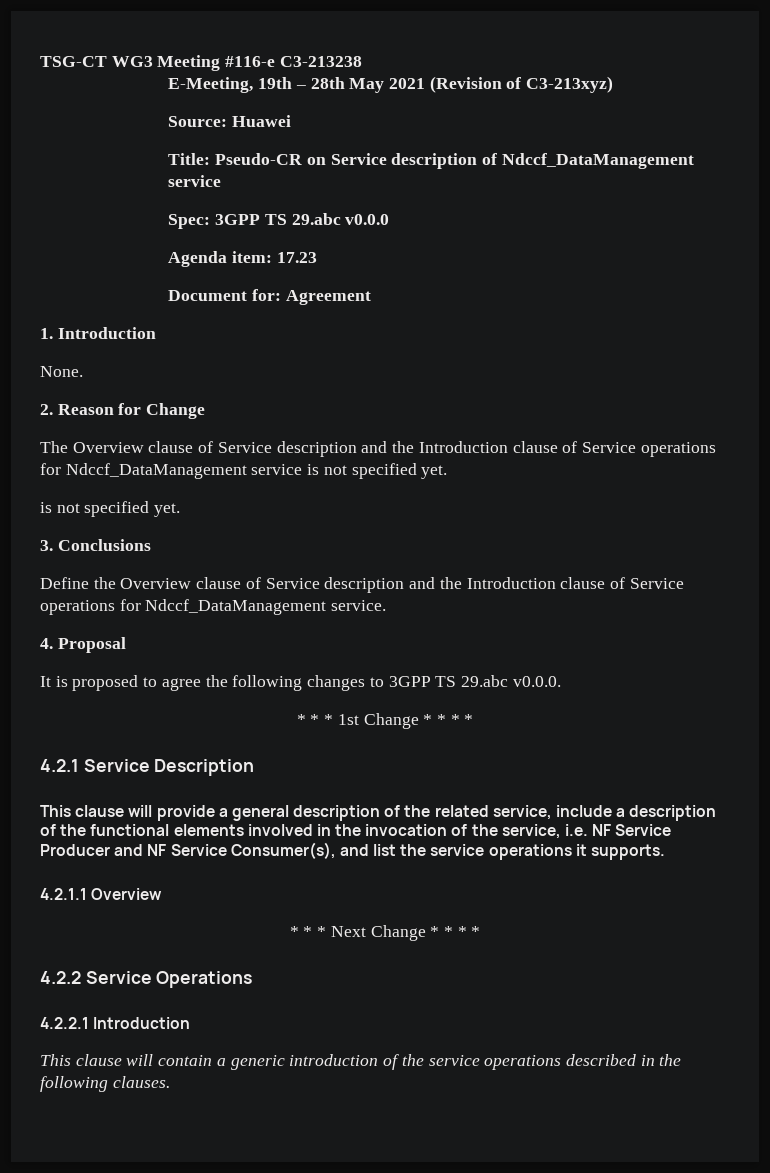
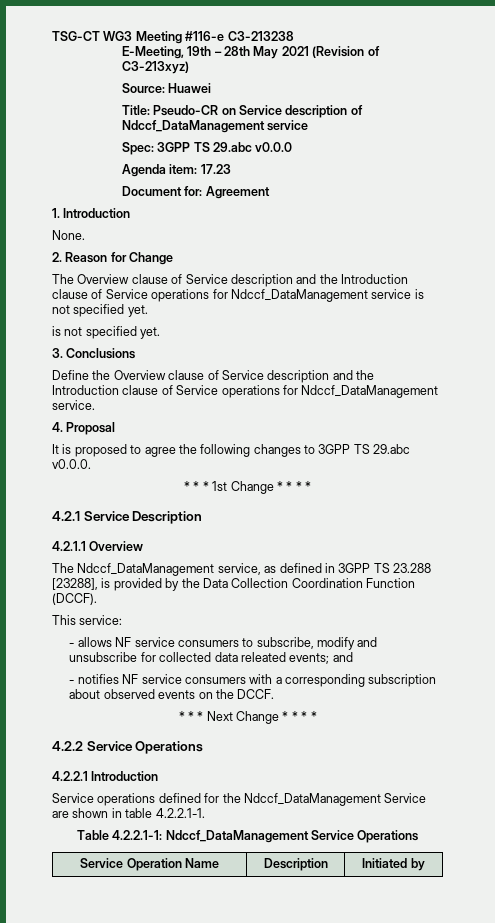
- This clause will provide a general description of the related service, include a description of the functional elements involved in the invocation of the service, i.e. NF Service Producer and NF Service Consumer(s), and list the service operations it supports.
  4.2.1.1 Overview
+ The Ndccf_DataManagement service, as defined in 3GPP TS 23.288 [23288], is provided by the Data Collection Coordination Function (DCCF).
+ This service:
+ - allows NF service consumers to subscribe, modify and unsubscribe for collected data releated events; and
+ - notifies NF service consumers with a corresponding subscription about observed events on the DCCF.
- This clause will contain a generic introduction of the service operations described in the following clauses.
+ Service operations defined for the Ndccf_DataManagement Service are shown in table 4.2.2.1-1.
+ Table 4.2.2.1-1: Ndccf_DataManagement Service Operations
+ Service Operation Name | Description | Initiated by

